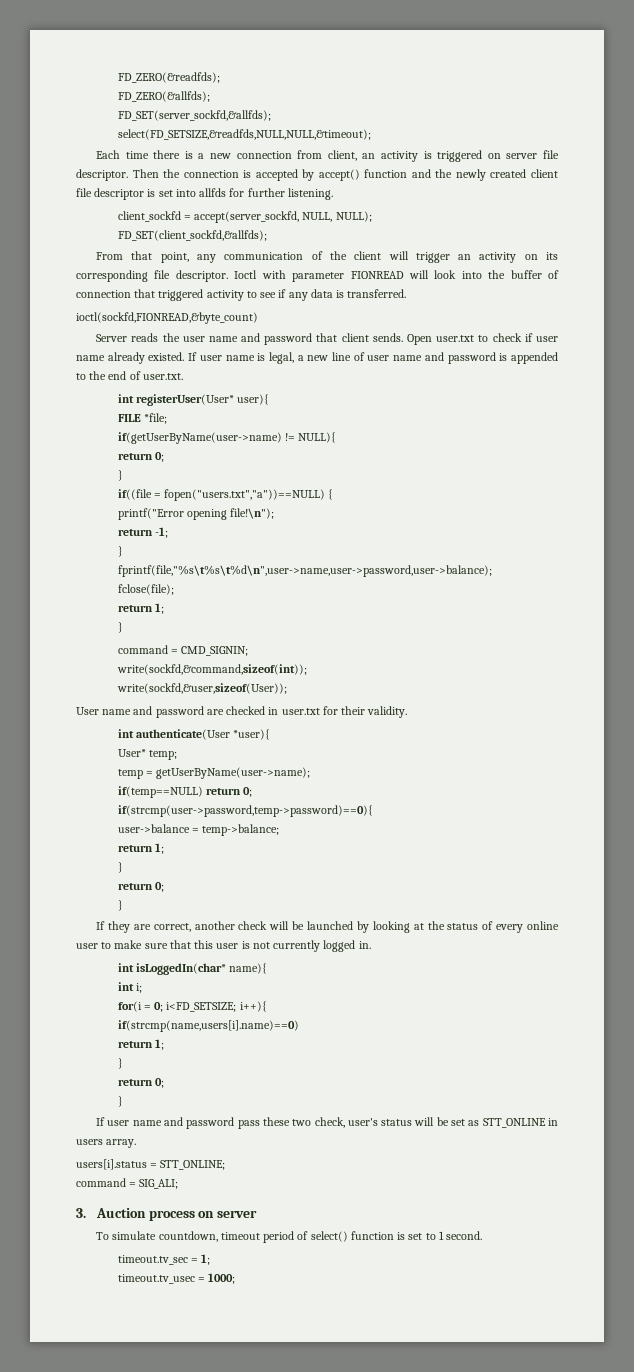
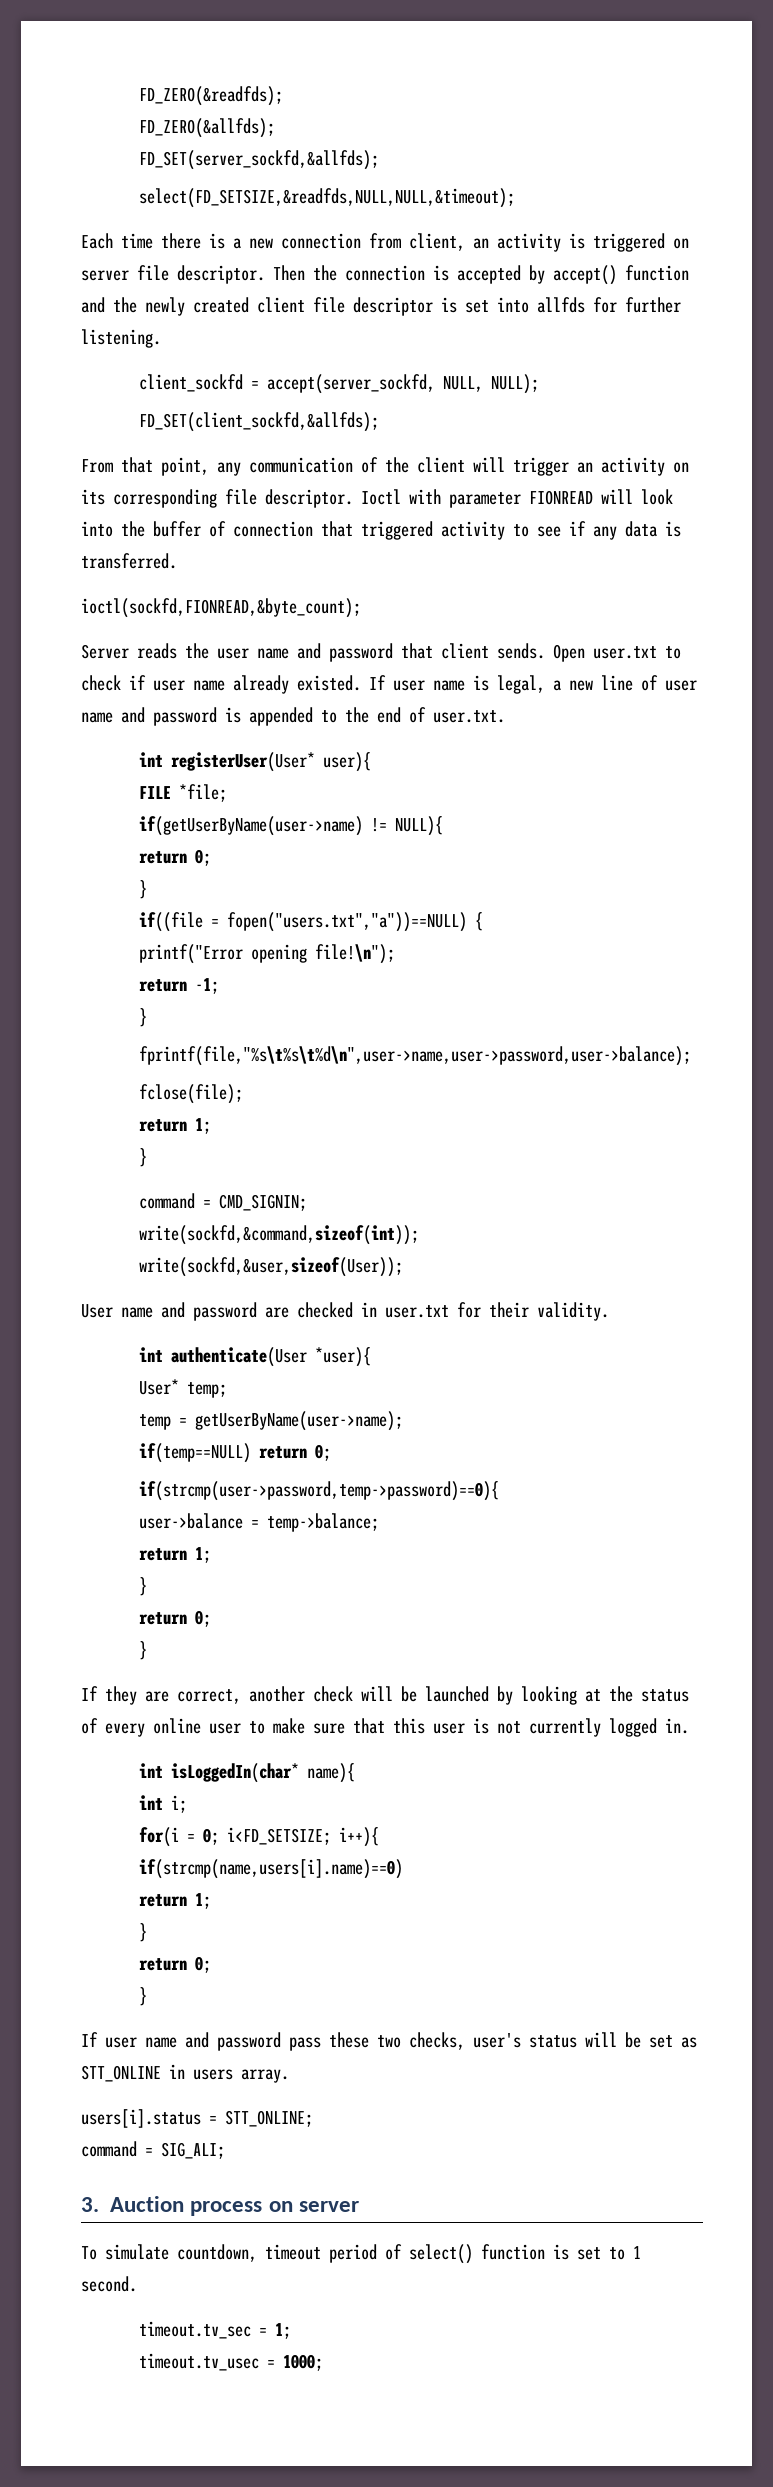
- ioctl(sockfd,FIONREAD,&byte_count)
+ ioctl(sockfd,FIONREAD,&byte_count);
- If user name and password pass these two check, user's status will be set as STT_ONLINE in users array.
+ If user name and password pass these two checks, user's status will be set as STT_ONLINE in users array.

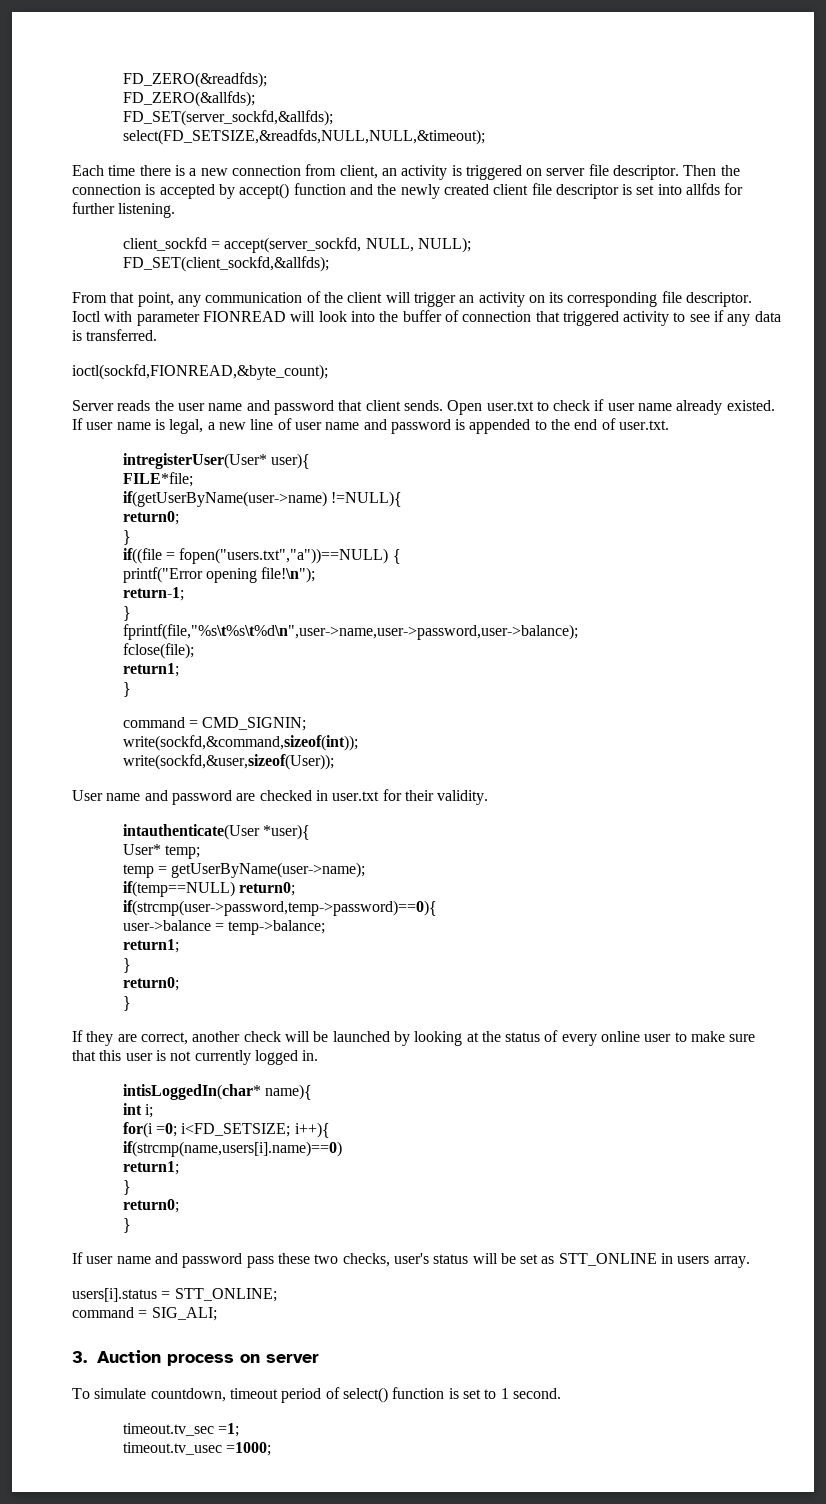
- int registerUser(User* user){
+ intregisterUser(User* user){
- FILE *file;
+ FILE*file;
- if(getUserByName(user->name) != NULL){
- return 0;
+ if(getUserByName(user->name) !=NULL){
+ return0;
- return -1;
+ return-1;
  fclose(file);
- return 1;
+ return1;
- int authenticate(User *user){
+ intauthenticate(User *user){
- if(temp==NULL) return 0;
+ if(temp==NULL) return0;
  user->balance = temp->balance;
- return 1;
+ return1;
  }
- return 0;
+ return0;
- int isLoggedIn(char* name){
+ intisLoggedIn(char* name){
- for(i = 0; i<FD_SETSIZE; i++){
+ for(i =0; i<FD_SETSIZE; i++){
  if(strcmp(name,users[i].name)==0)
- return 1;
+ return1;
  }
- return 0;
+ return0;
- timeout.tv_sec = 1;
+ timeout.tv_sec =1;
- timeout.tv_usec = 1000;
+ timeout.tv_usec =1000;

